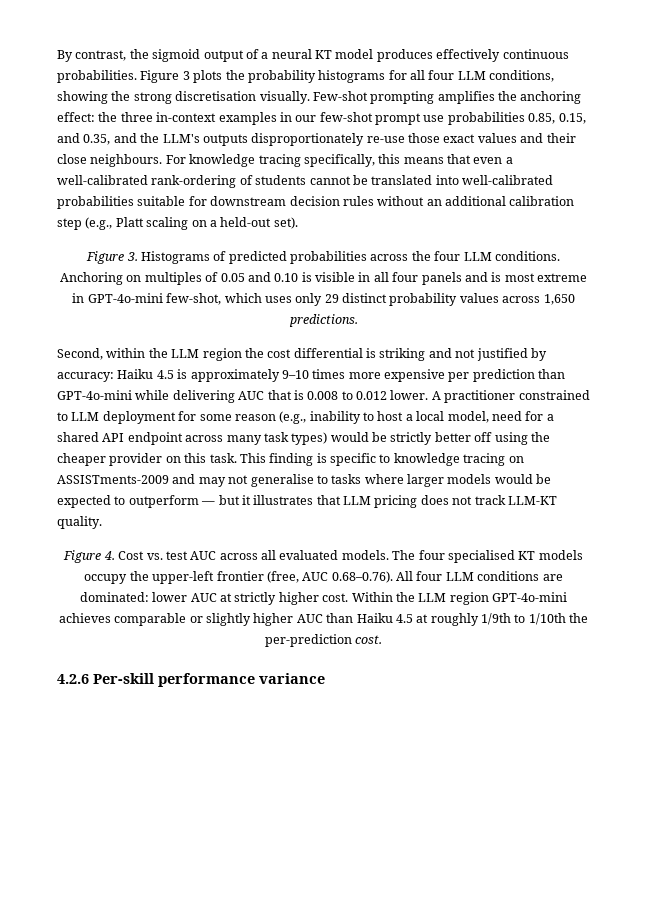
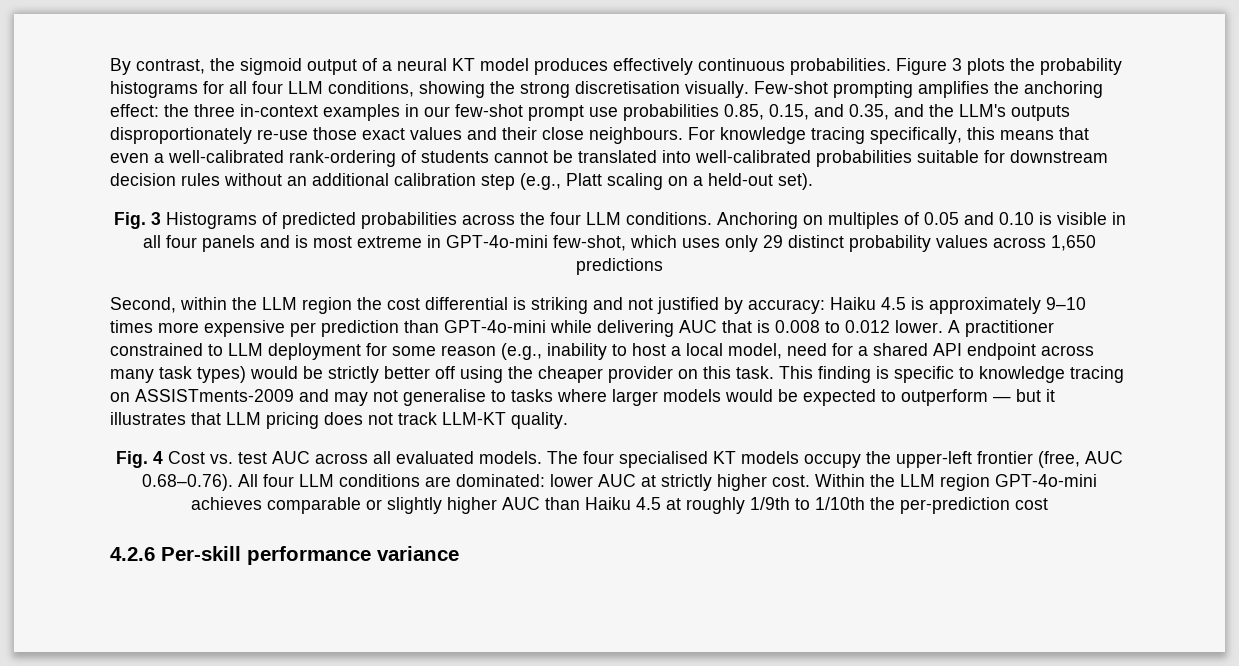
- Figure 3. Histograms of predicted probabilities across the four LLM conditions.
+ Fig. 3 Histograms of predicted probabilities across the four LLM conditions.
- Anchoring on multiples of 0.05 and 0.10 is visible in all four panels and is most extreme in GPT-4o-mini few-shot, which uses only 29 distinct probability values across 1,650 predictions.
+ Anchoring on multiples of 0.05 and 0.10 is visible in all four panels and is most extreme in GPT-4o-mini few-shot, which uses only 29 distinct probability values across 1,650 predictions
- Figure 4. Cost vs. test AUC across all evaluated models.
+ Fig. 4 Cost vs. test AUC across all evaluated models.
- Within the LLM region GPT-4o-mini achieves comparable or slightly higher AUC than Haiku 4.5 at roughly 1/9th to 1/10th the per-prediction cost.
+ Within the LLM region GPT-4o-mini achieves comparable or slightly higher AUC than Haiku 4.5 at roughly 1/9th to 1/10th the per-prediction cost

